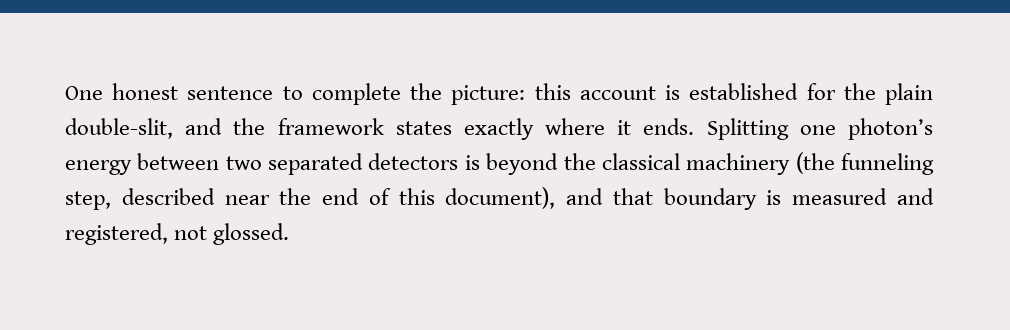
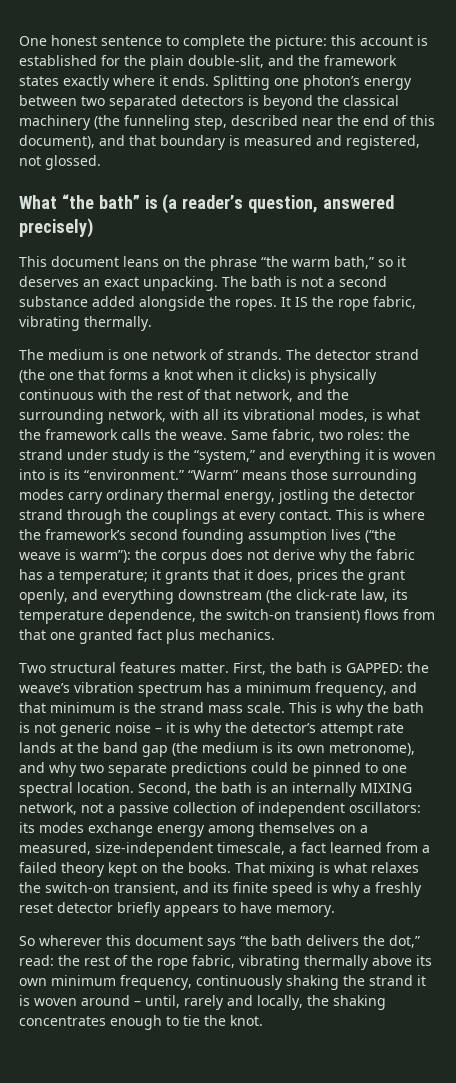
+ What “the bath” is (a reader’s question, answered precisely)
+ This document leans on the phrase “the warm bath,” so it deserves an exact unpacking. The bath is not a second substance added alongside the ropes. It IS the rope fabric, vibrating thermally.
+ The medium is one network of strands. The detector strand (the one that forms a knot when it clicks) is physically continuous with the rest of that network, and the surrounding network, with all its vibrational modes, is what the framework calls the weave. Same fabric, two roles: the strand under study is the “system,” and everything it is woven into is its “environment.” “Warm” means those surrounding modes carry ordinary thermal energy, jostling the detector strand through the couplings at every contact. This is where the framework’s second founding assumption lives (“the weave is warm”): the corpus does not derive why the fabric has a temperature; it grants that it does, prices the grant openly, and everything downstream (the click-rate law, its temperature dependence, the switch-on transient) flows from that one granted fact plus mechanics.
+ Two structural features matter. First, the bath is GAPPED: the weave’s vibration spectrum has a minimum frequency, and that minimum is the strand mass scale. This is why the bath is not generic noise – it is why the detector’s attempt rate lands at the band gap (the medium is its own metronome), and why two separate predictions could be pinned to one spectral location. Second, the bath is an internally MIXING network, not a passive collection of independent oscillators: its modes exchange energy among themselves on a measured, size-independent timescale, a fact learned from a failed theory kept on the books. That mixing is what relaxes the switch-on transient, and its finite speed is why a freshly reset detector briefly appears to have memory.
+ So wherever this document says “the bath delivers the dot,” read: the rest of the rope fabric, vibrating thermally above its own minimum frequency, continuously shaking the strand it is woven around – until, rarely and locally, the shaking concentrates enough to tie the knot.

